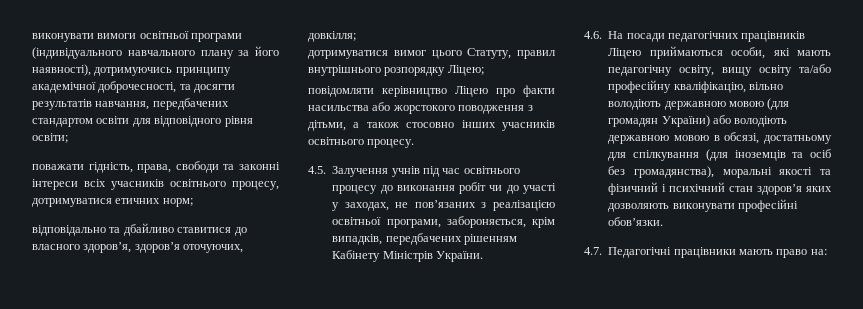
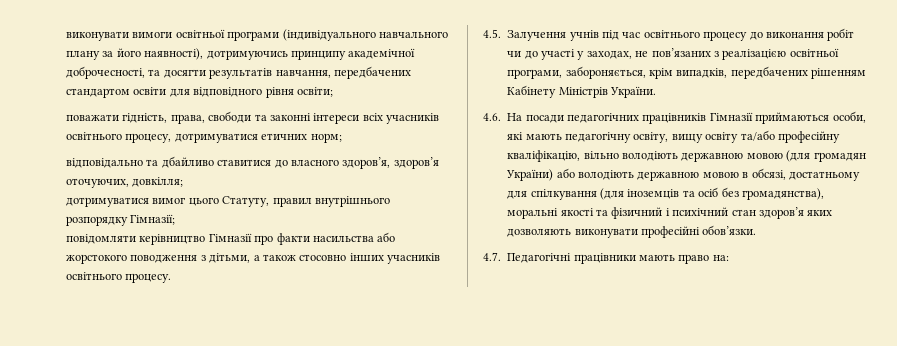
- дотримуватися вимог цього Статуту, правил внутрішнього розпорядку Ліцею;
+ дотримуватися вимог цього Статуту, правил внутрішнього розпорядку Гімназії;
- повідомляти керівництво Ліцею про факти насильства або жорстокого поводження з дітьми, а також стосовно інших учасників освітнього процесу.
+ повідомляти керівництво Гімназії про факти насильства або жорстокого поводження з дітьми, а також стосовно інших учасників освітнього процесу.
- 4.6. На посади педагогічних працівників Ліцею приймаються особи, які мають педагогічну освіту, вищу освіту та/або професійну кваліфікацію, вільно володіють державною мовою (для громадян України) або володіють державною мовою в обсязі, достатньому для спілкування (для іноземців та осіб без громадянства), моральні якості та фізичний і психічний стан здоров’я яких дозволяють виконувати професійні обов’язки.
+ 4.6. На посади педагогічних працівників Гімназії приймаються особи, які мають педагогічну освіту, вищу освіту та/або професійну кваліфікацію, вільно володіють державною мовою (для громадян України) або володіють державною мовою в обсязі, достатньому для спілкування (для іноземців та осіб без громадянства), моральні якості та фізичний і психічний стан здоров’я яких дозволяють виконувати професійні обов’язки.

